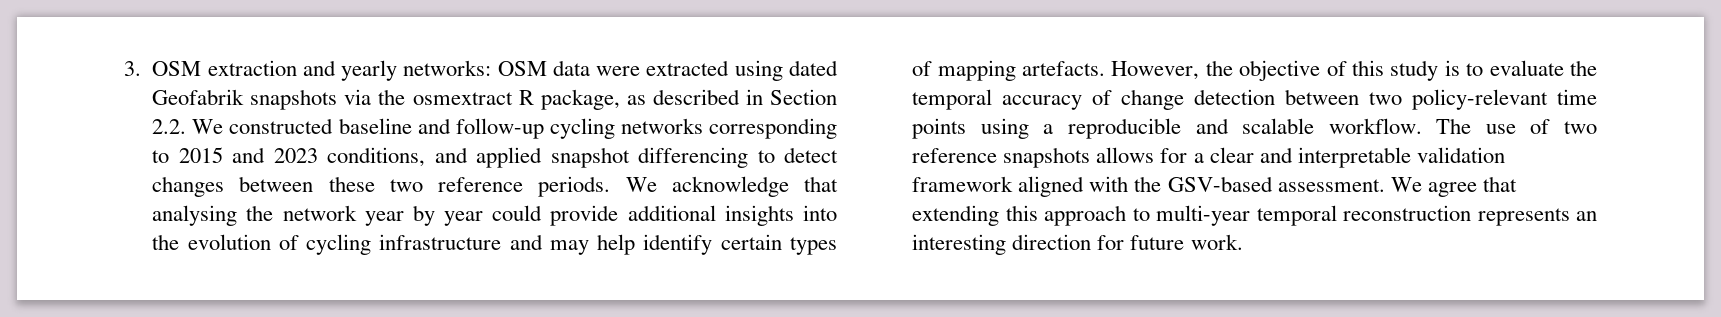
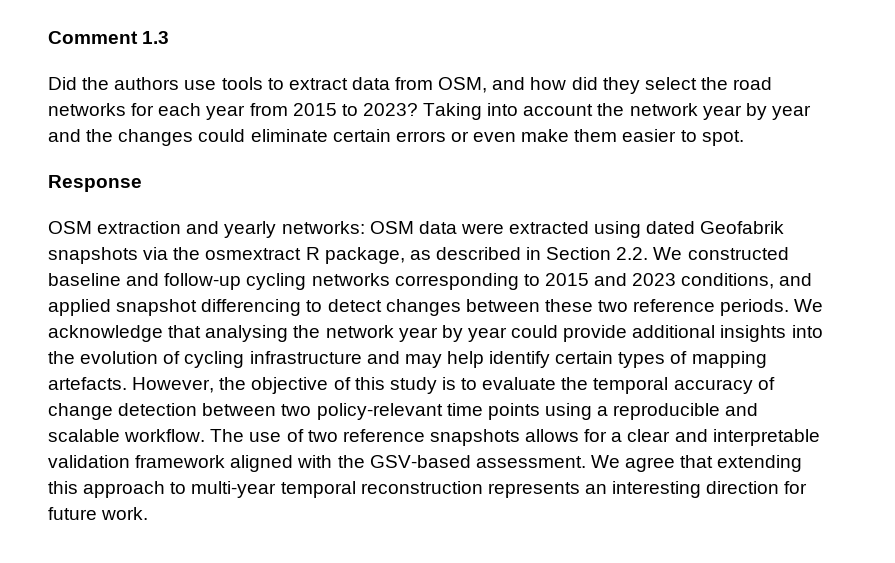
- 3. OSM extraction and yearly networks: OSM data were extracted using dated Geofabrik snapshots via the osmextract R package, as described in Section 2.2. We constructed baseline and follow-up cycling networks corresponding to 2015 and 2023 conditions, and applied snapshot differencing to detect changes between these two reference periods.
+ Comment 1.3
+ Did the authors use tools to extract data from OSM, and how did they select the road networks for each year from 2015 to 2023? Taking into account the network year by year and the changes could eliminate certain errors or even make them easier to spot.
+ Response
+ OSM extraction and yearly networks: OSM data were extracted using dated Geofabrik snapshots via the osmextract R package, as described in Section 2.2. We constructed baseline and follow-up cycling networks corresponding to 2015 and 2023 conditions, and applied snapshot differencing to detect changes between these two reference periods.

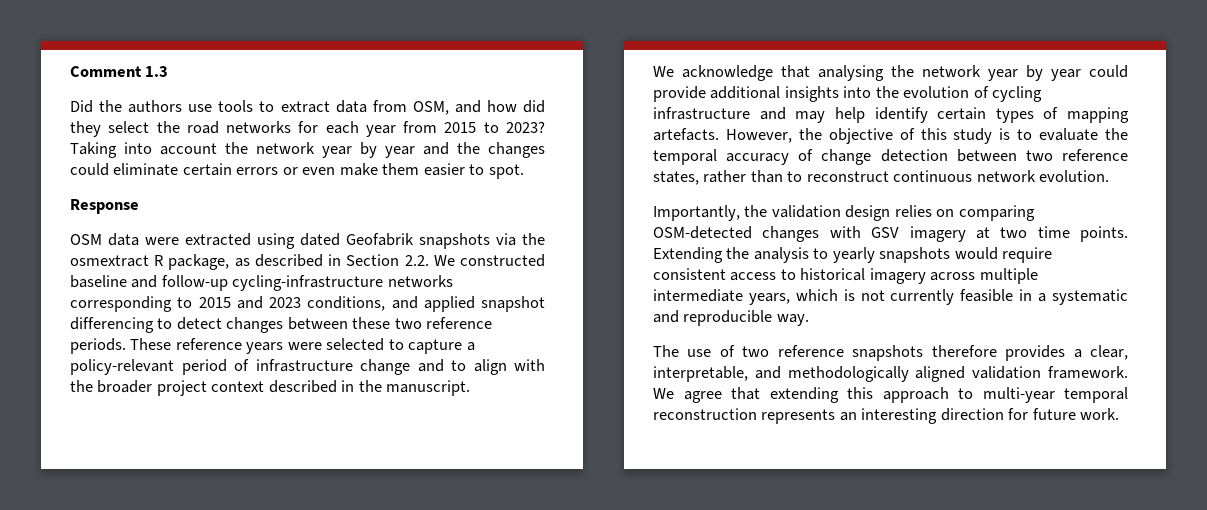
- OSM extraction and yearly networks: OSM data were extracted using dated Geofabrik snapshots via the osmextract R package, as described in Section 2.2. We constructed baseline and follow-up cycling networks corresponding to 2015 and 2023 conditions, and applied snapshot differencing to detect changes between these two reference periods. We acknowledge that analysing the network year by year could provide additional insights into the evolution of cycling infrastructure and may help identify certain types of mapping artefacts.
+ OSM data were extracted using dated Geofabrik snapshots via the osmextract R package, as described in Section 2.2. We constructed baseline and follow-up cycling-infrastructure networks corresponding to 2015 and 2023 conditions, and applied snapshot differencing to detect changes between these two reference periods. These reference years were selected to capture a policy-relevant period of infrastructure change and to align with the broader project context described in the manuscript.
+ We acknowledge that analysing the network year by year could provide additional insights into the evolution of cycling infrastructure and may help identify certain types of mapping artefacts.
- However, the objective of this study is to evaluate the temporal accuracy of change detection between two policy-relevant time points using a reproducible and scalable workflow. The use of two reference snapshots allows for a clear and interpretable validation framework aligned with the GSV-based assessment.
+ However, the objective of this study is to evaluate the temporal accuracy of change detection between two reference states, rather than to reconstruct continuous network evolution.
+ Importantly, the validation design relies on comparing OSM-detected changes with GSV imagery at two time points. Extending the analysis to yearly snapshots would require consistent access to historical imagery across multiple intermediate years, which is not currently feasible in a systematic and reproducible way.
+ The use of two reference snapshots therefore provides a clear, interpretable, and methodologically aligned validation framework.

